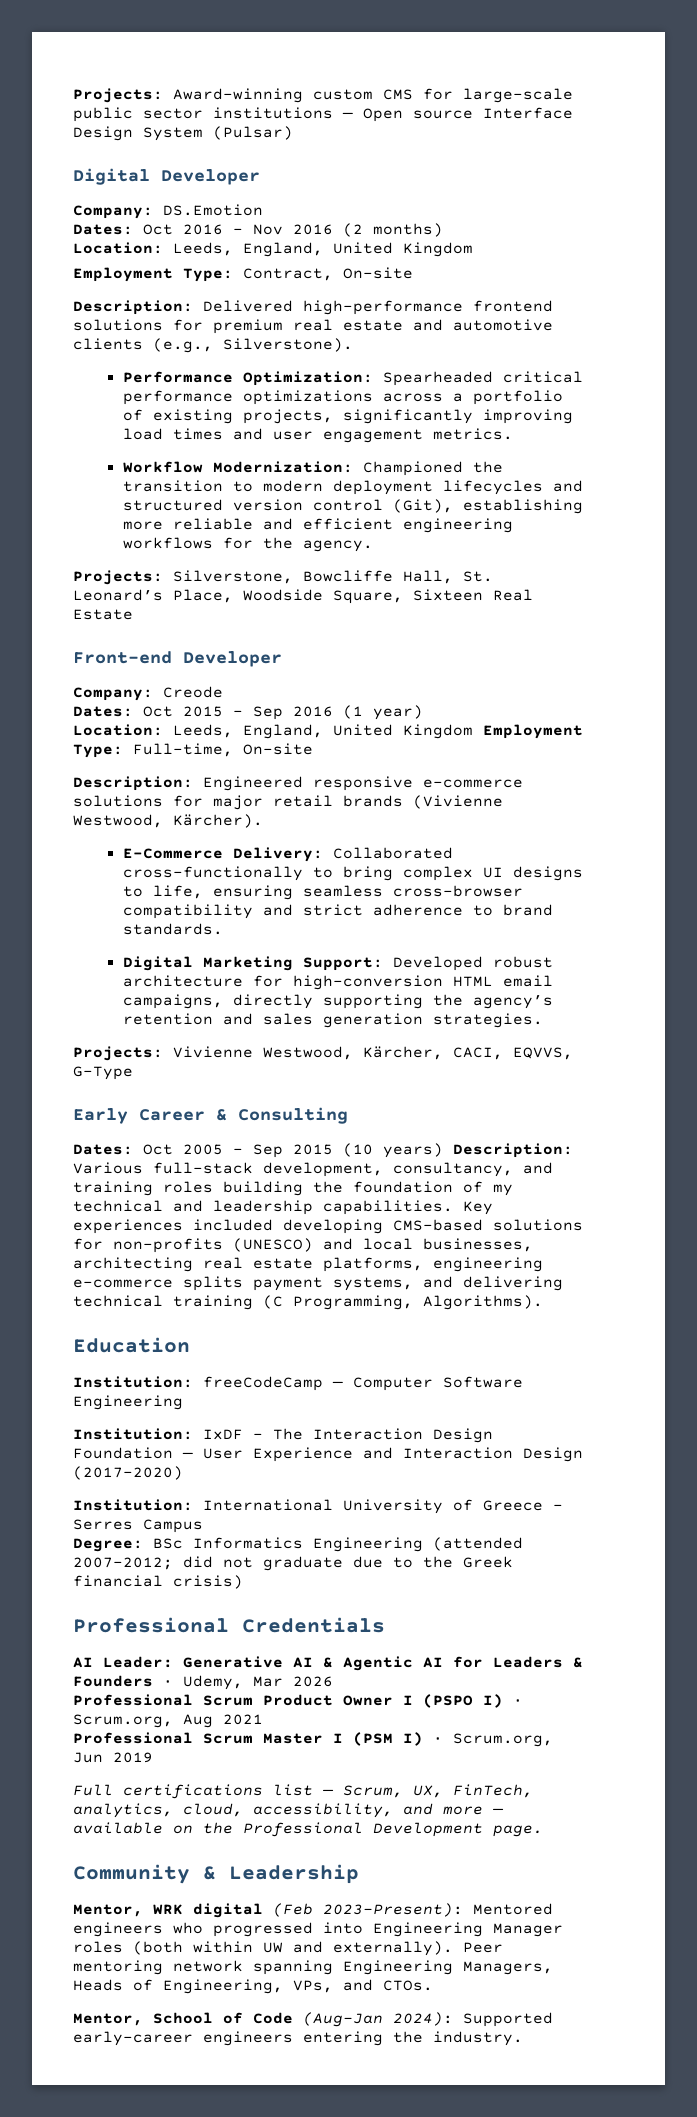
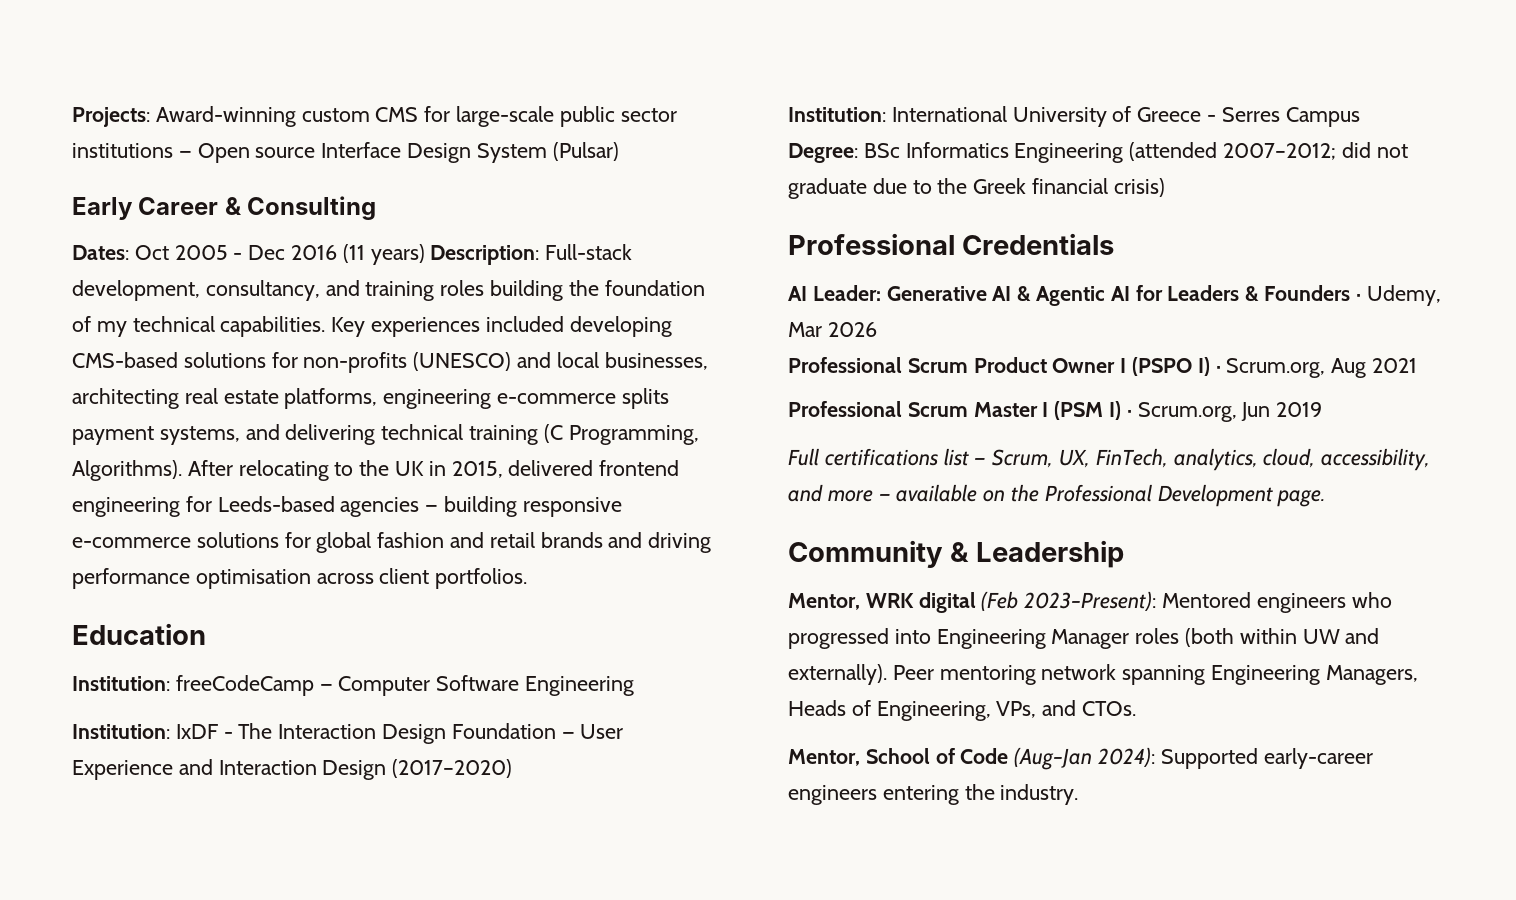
- Digital Developer
- Company: DS.Emotion
- Dates: Oct 2016 - Nov 2016 (2 months)
- Location: Leeds, England, United Kingdom
- Employment Type: Contract, On-site
- Description: Delivered high-performance frontend solutions for premium real estate and automotive clients (e.g., Silverstone).
- Performance Optimization: Spearheaded critical performance optimizations across a portfolio of existing projects, significantly improving load times and user engagement metrics.
- Workflow Modernization: Championed the transition to modern deployment lifecycles and structured version control (Git), establishing more reliable and efficient engineering workflows for the agency.
- Projects: Silverstone, Bowcliffe Hall, St. Leonard’s Place, Woodside Square, Sixteen Real Estate
- Front-end Developer
- Company: Creode
- Dates: Oct 2015 - Sep 2016 (1 year)
- Location: Leeds, England, United Kingdom Employment Type: Full-time, On-site
- Description: Engineered responsive e-commerce solutions for major retail brands (Vivienne Westwood, Kärcher).
- E-Commerce Delivery: Collaborated cross-functionally to bring complex UI designs to life, ensuring seamless cross-browser compatibility and strict adherence to brand standards.
- Digital Marketing Support: Developed robust architecture for high-conversion HTML email campaigns, directly supporting the agency’s retention and sales generation strategies.
- Projects: Vivienne Westwood, Kärcher, CACI, EQVVS, G-Type
- Dates: Oct 2005 - Sep 2015 (10 years) Description: Various full-stack development, consultancy, and training roles building the foundation of my technical and leadership capabilities.
+ Dates: Oct 2005 - Dec 2016 (11 years) Description: Full-stack development, consultancy, and training roles building the foundation of my technical capabilities.
+ After relocating to the UK in 2015, delivered frontend engineering for Leeds-based agencies — building responsive e-commerce solutions for global fashion and retail brands and driving performance optimisation across client portfolios.

